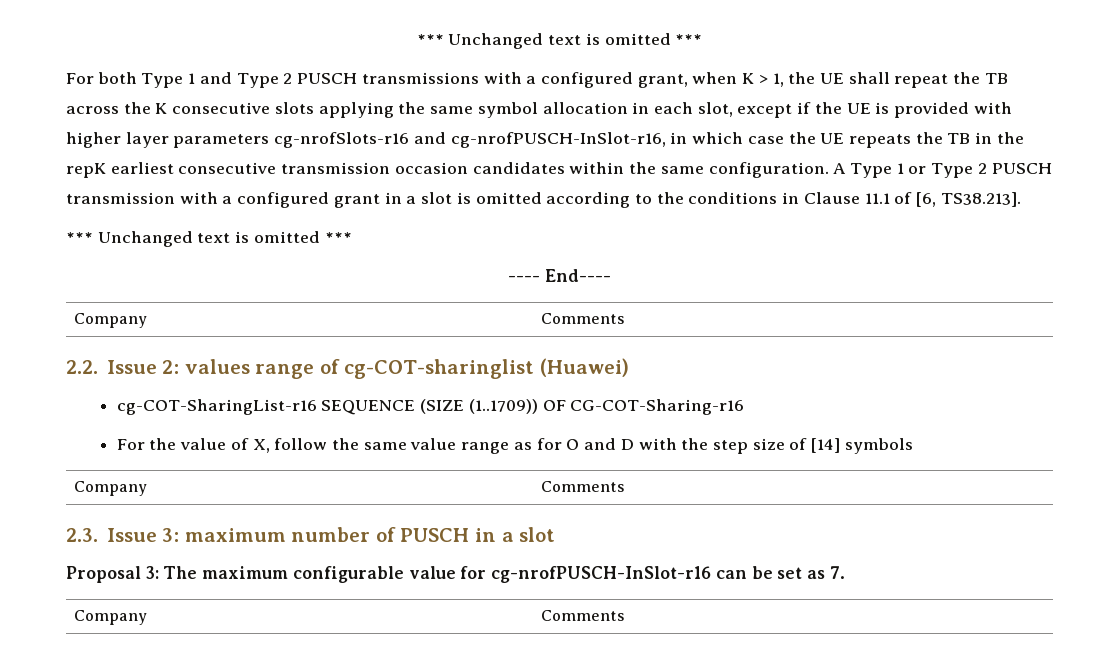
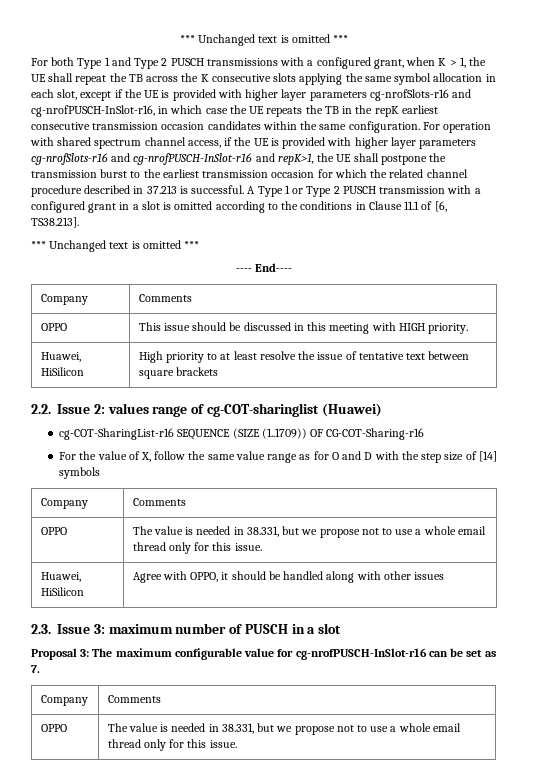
+ For operation with shared spectrum channel access, if the UE is provided with higher layer parameters cg-nrofSlots-r16 and cg-nrofPUSCH-InSlot-r16 and repK>1, the UE shall postpone the transmission burst to the earliest transmission occasion for which the related channel procedure described in 37.213 is successful.
+ OPPO | This issue should be discussed in this meeting with HIGH priority.
+ Huawei, HiSilicon | High priority to at least resolve the issue of tentative text between square brackets
  For the value of X, follow the same value range as for O and D with the step size of [14] symbols
  Company | Comments
+ OPPO | The value is needed in 38.331, but we propose not to use a whole email thread only for this issue.
+ Huawei, HiSilicon | Agree with OPPO, it should be handled along with other issues
  Proposal 3: The maximum configurable value for cg-nrofPUSCH-InSlot-r16 can be set as 7.
  Company | Comments
+ OPPO | The value is needed in 38.331, but we propose not to use a whole email thread only for this issue.

